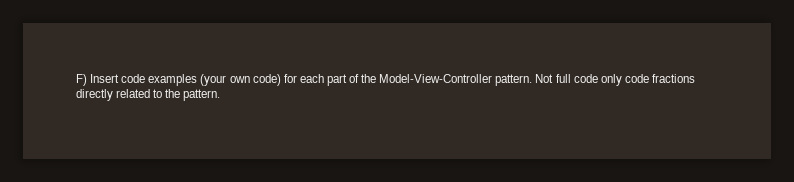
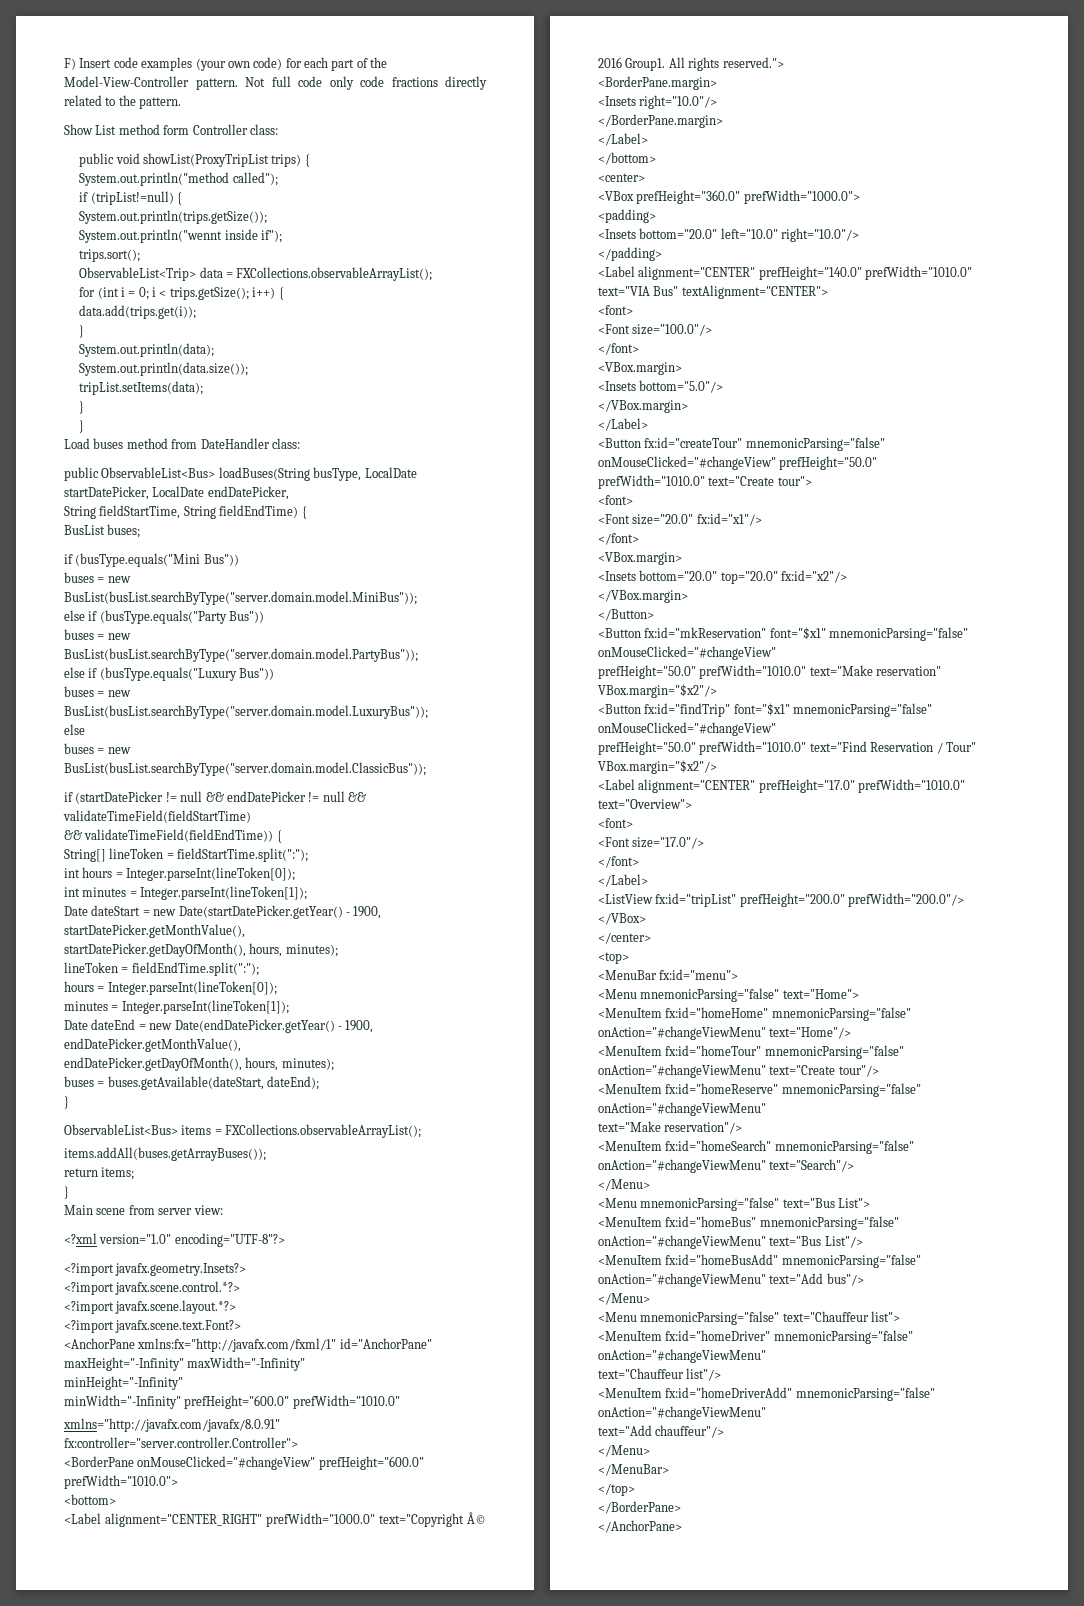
+ Show List method form Controller class:
+ public void showList(ProxyTripList trips) {
+ System.out.println("method called");
+ if (tripList!=null) {
+ System.out.println(trips.getSize());
+ System.out.println("wennt inside if");
+ trips.sort();
+ ObservableList<Trip> data = FXCollections.observableArrayList();
+ for (int i = 0; i < trips.getSize(); i++) {
+ data.add(trips.get(i));
+ }
+ System.out.println(data);
+ System.out.println(data.size());
+ tripList.setItems(data);
+ }
+ }
+ Load buses method from DateHandler class:
+ public ObservableList<Bus> loadBuses(String busType, LocalDate startDatePicker, LocalDate endDatePicker,
+ String fieldStartTime, String fieldEndTime) {
+ BusList buses;
+ if (busType.equals("Mini Bus"))
+ buses = new BusList(busList.searchByType("server.domain.model.MiniBus"));
+ else if (busType.equals("Party Bus"))
+ buses = new BusList(busList.searchByType("server.domain.model.PartyBus"));
+ else if (busType.equals("Luxury Bus"))
+ buses = new BusList(busList.searchByType("server.domain.model.LuxuryBus"));
+ else
+ buses = new BusList(busList.searchByType("server.domain.model.ClassicBus"));
+ if (startDatePicker != null && endDatePicker != null && validateTimeField(fieldStartTime)
+ && validateTimeField(fieldEndTime)) {
+ String[] lineToken = fieldStartTime.split(":");
+ int hours = Integer.parseInt(lineToken[0]);
+ int minutes = Integer.parseInt(lineToken[1]);
+ Date dateStart = new Date(startDatePicker.getYear() - 1900, startDatePicker.getMonthValue(),
+ startDatePicker.getDayOfMonth(), hours, minutes);
+ lineToken = fieldEndTime.split(":");
+ hours = Integer.parseInt(lineToken[0]);
+ minutes = Integer.parseInt(lineToken[1]);
+ Date dateEnd = new Date(endDatePicker.getYear() - 1900, endDatePicker.getMonthValue(),
+ endDatePicker.getDayOfMonth(), hours, minutes);
+ buses = buses.getAvailable(dateStart, dateEnd);
+ }
+ ObservableList<Bus> items = FXCollections.observableArrayList();
+ items.addAll(buses.getArrayBuses());
+ return items;
+ }
+ Main scene from server view:
+ <?xml version="1.0" encoding="UTF-8"?>
+ <?import javafx.geometry.Insets?>
+ <?import javafx.scene.control.*?>
+ <?import javafx.scene.layout.*?>
+ <?import javafx.scene.text.Font?>
+ <AnchorPane xmlns:fx="http://javafx.com/fxml/1" id="AnchorPane" maxHeight="-Infinity" maxWidth="-Infinity"
+ minHeight="-Infinity"
+ minWidth="-Infinity" prefHeight="600.0" prefWidth="1010.0"
+ xmlns="http://javafx.com/javafx/8.0.91" fx:controller="server.controller.Controller">
+ <BorderPane onMouseClicked="#changeView" prefHeight="600.0" prefWidth="1010.0">
+ <bottom>
+ <Label alignment="CENTER_RIGHT" prefWidth="1000.0" text="Copyright Â© 2016 Group1. All rights reserved.">
+ <BorderPane.margin>
+ <Insets right="10.0"/>
+ </BorderPane.margin>
+ </Label>
+ </bottom>
+ <center>
+ <VBox prefHeight="360.0" prefWidth="1000.0">
+ <padding>
+ <Insets bottom="20.0" left="10.0" right="10.0"/>
+ </padding>
+ <Label alignment="CENTER" prefHeight="140.0" prefWidth="1010.0" text="VIA Bus" textAlignment="CENTER">
+ <font>
+ <Font size="100.0"/>
+ </font>
+ <VBox.margin>
+ <Insets bottom="5.0"/>
+ </VBox.margin>
+ </Label>
+ <Button fx:id="createTour" mnemonicParsing="false" onMouseClicked="#changeView" prefHeight="50.0"
+ prefWidth="1010.0" text="Create tour">
+ <font>
+ <Font size="20.0" fx:id="x1"/>
+ </font>
+ <VBox.margin>
+ <Insets bottom="20.0" top="20.0" fx:id="x2"/>
+ </VBox.margin>
+ </Button>
+ <Button fx:id="mkReservation" font="$x1" mnemonicParsing="false" onMouseClicked="#changeView"
+ prefHeight="50.0" prefWidth="1010.0" text="Make reservation" VBox.margin="$x2"/>
+ <Button fx:id="findTrip" font="$x1" mnemonicParsing="false" onMouseClicked="#changeView"
+ prefHeight="50.0" prefWidth="1010.0" text="Find Reservation / Tour" VBox.margin="$x2"/>
+ <Label alignment="CENTER" prefHeight="17.0" prefWidth="1010.0" text="Overview">
+ <font>
+ <Font size="17.0"/>
+ </font>
+ </Label>
+ <ListView fx:id="tripList" prefHeight="200.0" prefWidth="200.0"/>
+ </VBox>
+ </center>
+ <top>
+ <MenuBar fx:id="menu">
+ <Menu mnemonicParsing="false" text="Home">
+ <MenuItem fx:id="homeHome" mnemonicParsing="false" onAction="#changeViewMenu" text="Home"/>
+ <MenuItem fx:id="homeTour" mnemonicParsing="false" onAction="#changeViewMenu" text="Create tour"/>
+ <MenuItem fx:id="homeReserve" mnemonicParsing="false" onAction="#changeViewMenu"
+ text="Make reservation"/>
+ <MenuItem fx:id="homeSearch" mnemonicParsing="false" onAction="#changeViewMenu" text="Search"/>
+ </Menu>
+ <Menu mnemonicParsing="false" text="Bus List">
+ <MenuItem fx:id="homeBus" mnemonicParsing="false" onAction="#changeViewMenu" text="Bus List"/>
+ <MenuItem fx:id="homeBusAdd" mnemonicParsing="false" onAction="#changeViewMenu" text="Add bus"/>
+ </Menu>
+ <Menu mnemonicParsing="false" text="Chauffeur list">
+ <MenuItem fx:id="homeDriver" mnemonicParsing="false" onAction="#changeViewMenu"
+ text="Chauffeur list"/>
+ <MenuItem fx:id="homeDriverAdd" mnemonicParsing="false" onAction="#changeViewMenu"
+ text="Add chauffeur"/>
+ </Menu>
+ </MenuBar>
+ </top>
+ </BorderPane>
+ </AnchorPane>

